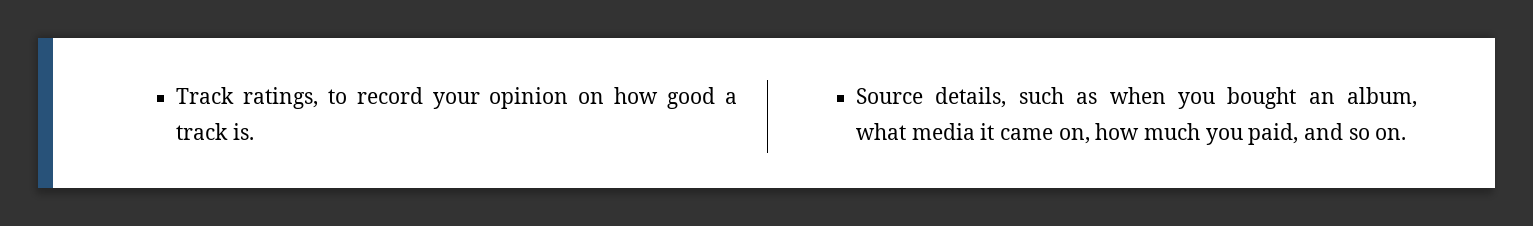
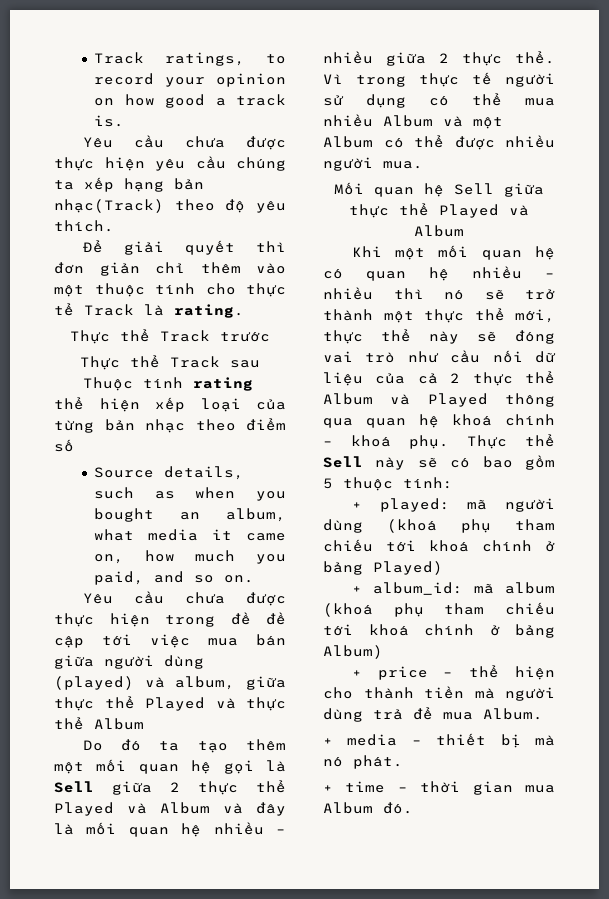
+ Yêu cầu chưa được thực hiện yêu cầu chúng ta xếp hạng bản nhạc(Track) theo độ yêu thích.
+ Để giải quyết thì đơn giản chỉ thêm vào một thuộc tính cho thực tể Track là rating.
+ Thực thể Track trước
+ Thực thể Track sau
+ Thuộc tính rating thể hiện xếp loại của từng bản nhạc theo điểm số
+ Yêu cầu chưa được thực hiện trong đề đề cập tới việc mua bán giữa người dùng (played) và album, giữa thực thể Played và thực thể Album
+ Do đó ta tạo thêm một mối quan hệ gọi là Sell giữa 2 thực thể Played và Album và đây là mối quan hệ nhiều – nhiều giữa 2 thực thể. Vì trong thực tế người sử dụng có thể mua nhiều Album và một Album có thể được nhiều người mua.
+ Mối quan hệ Sell giữa thực thể Played và Album
+ Khi một mối quan hệ có quan hệ nhiều – nhiều thì nó sẽ trở thành một thực thể mới, thực thể này sẽ đóng vai trò như cầu nối dữ liệu của cả 2 thực thể Album và Played thông qua quan hệ khoá chính – khoá phụ. Thực thể Sell này sẽ có bao gồm 5 thuộc tính:
+ + played: mã người dùng (khoá phụ tham chiếu tới khoá chính ở bảng Played)
+ + album_id: mã album (khoá phụ tham chiếu tới khoá chính ở bảng Album)
+ + price – thể hiện cho thành tiền mà người dùng trả để mua Album.
+ + media – thiết bị mà nó phát.
+ + time – thời gian mua Album đó.

